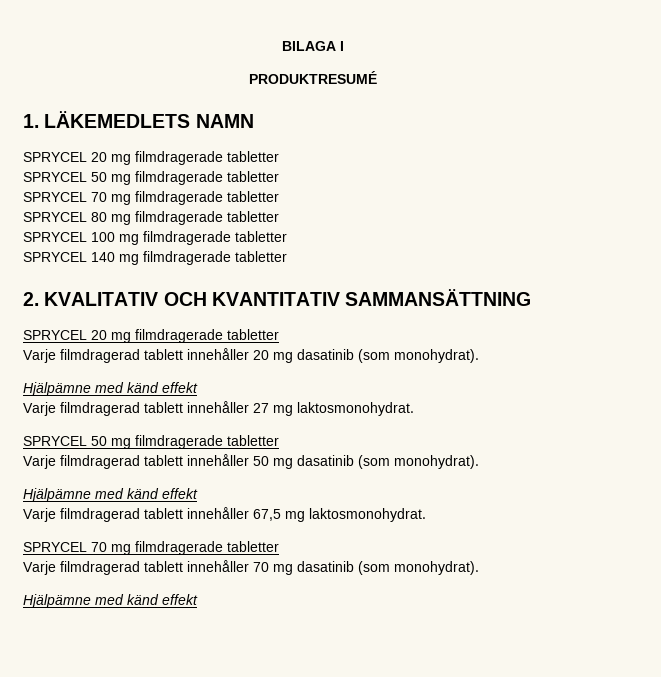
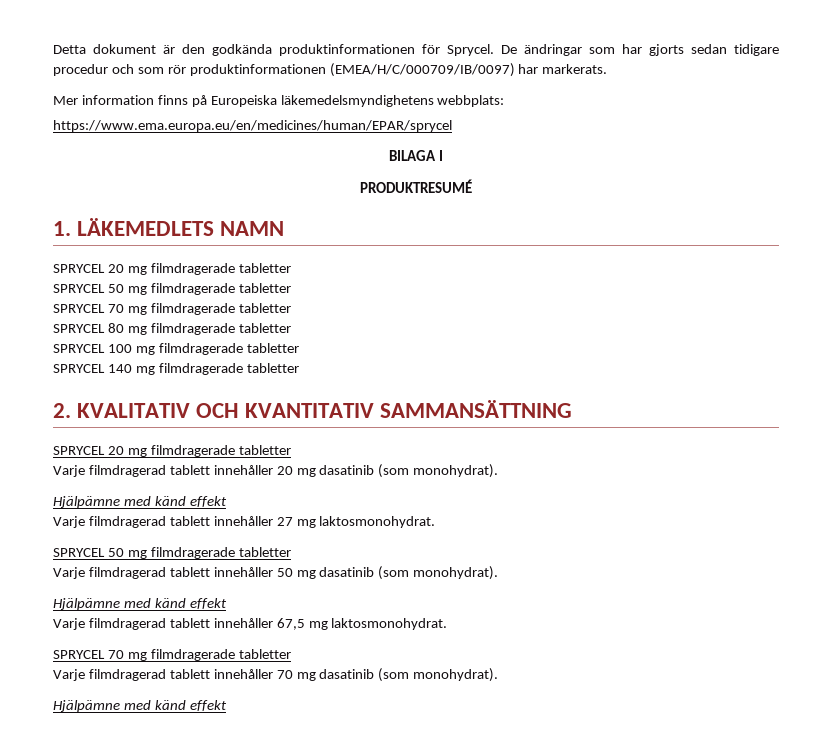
+ Detta dokument är den godkända produktinformationen för Sprycel. De ändringar som har gjorts sedan tidigare procedur och som rör produktinformationen (EMEA/H/C/000709/IB/0097) har markerats.
+ Mer information finns på Europeiska läkemedelsmyndighetens webbplats:
+ https://www.ema.europa.eu/en/medicines/human/EPAR/sprycel

